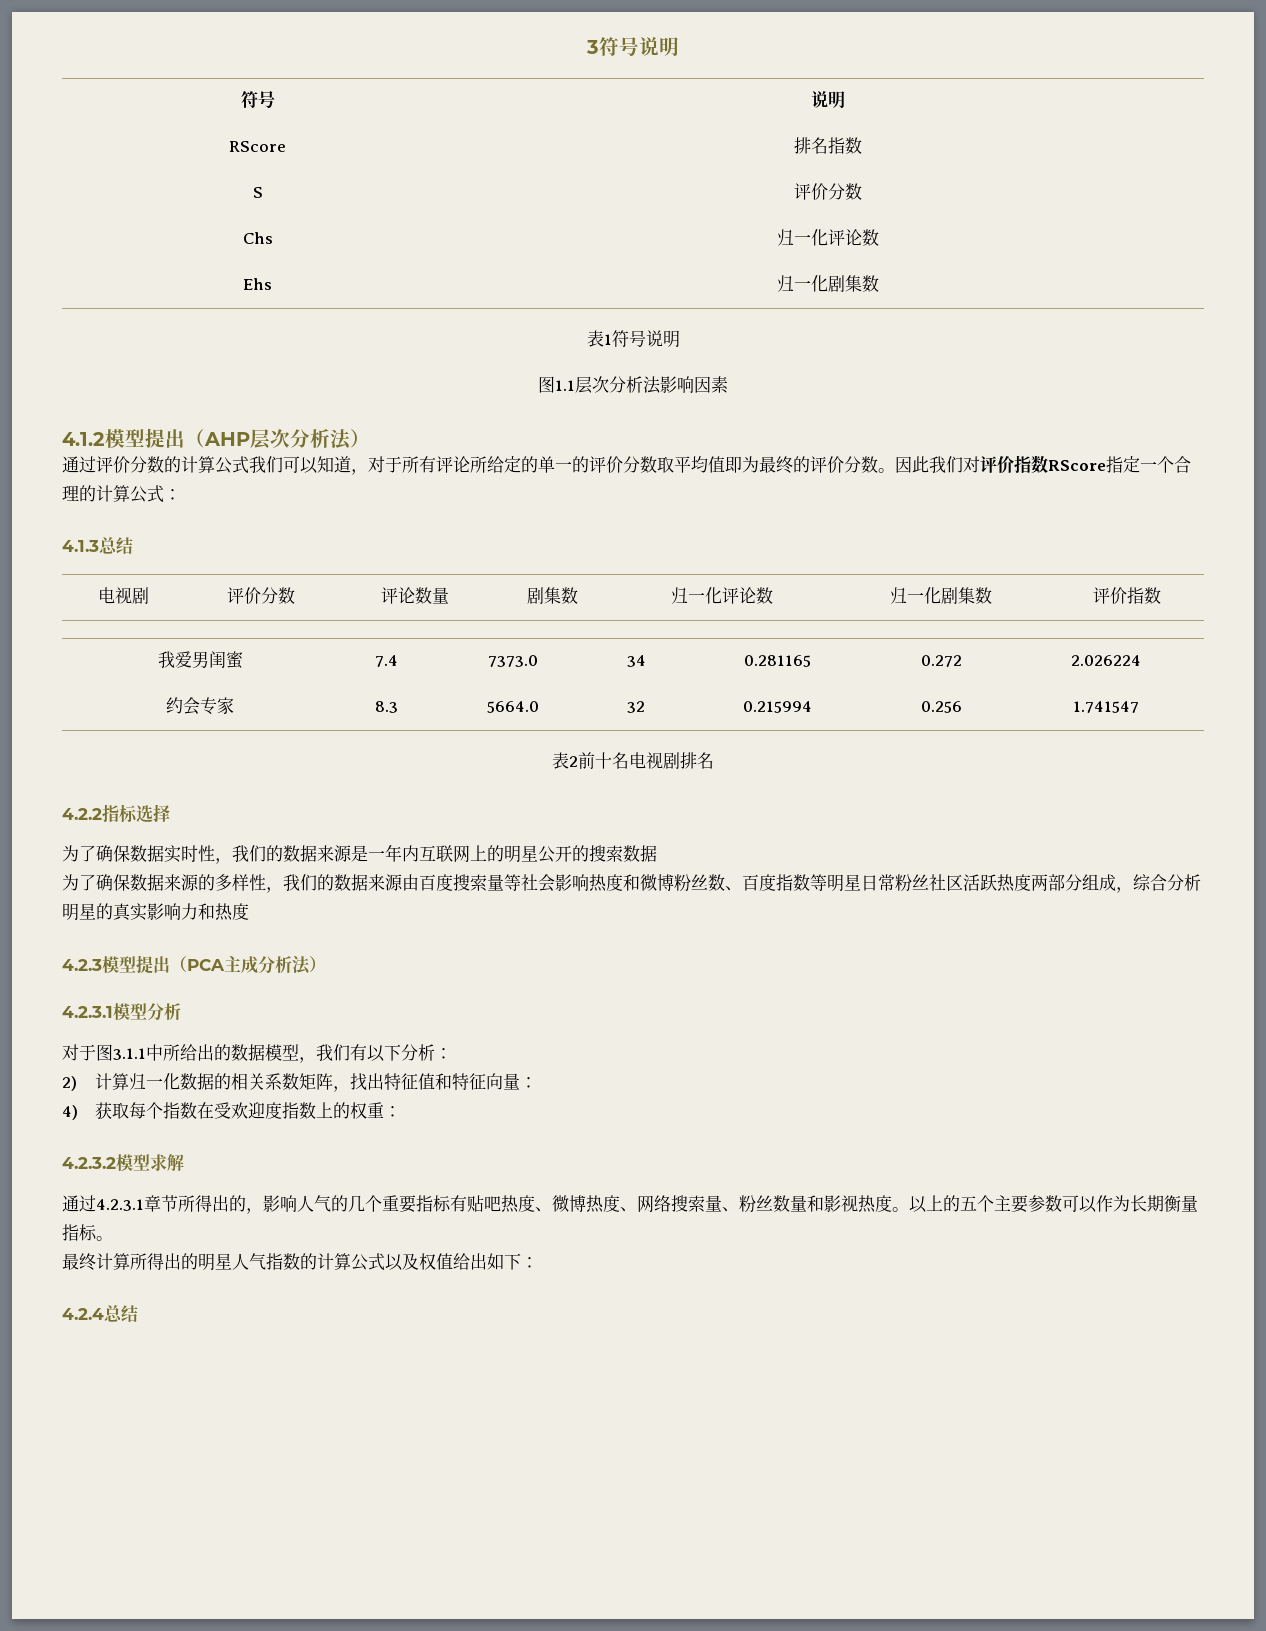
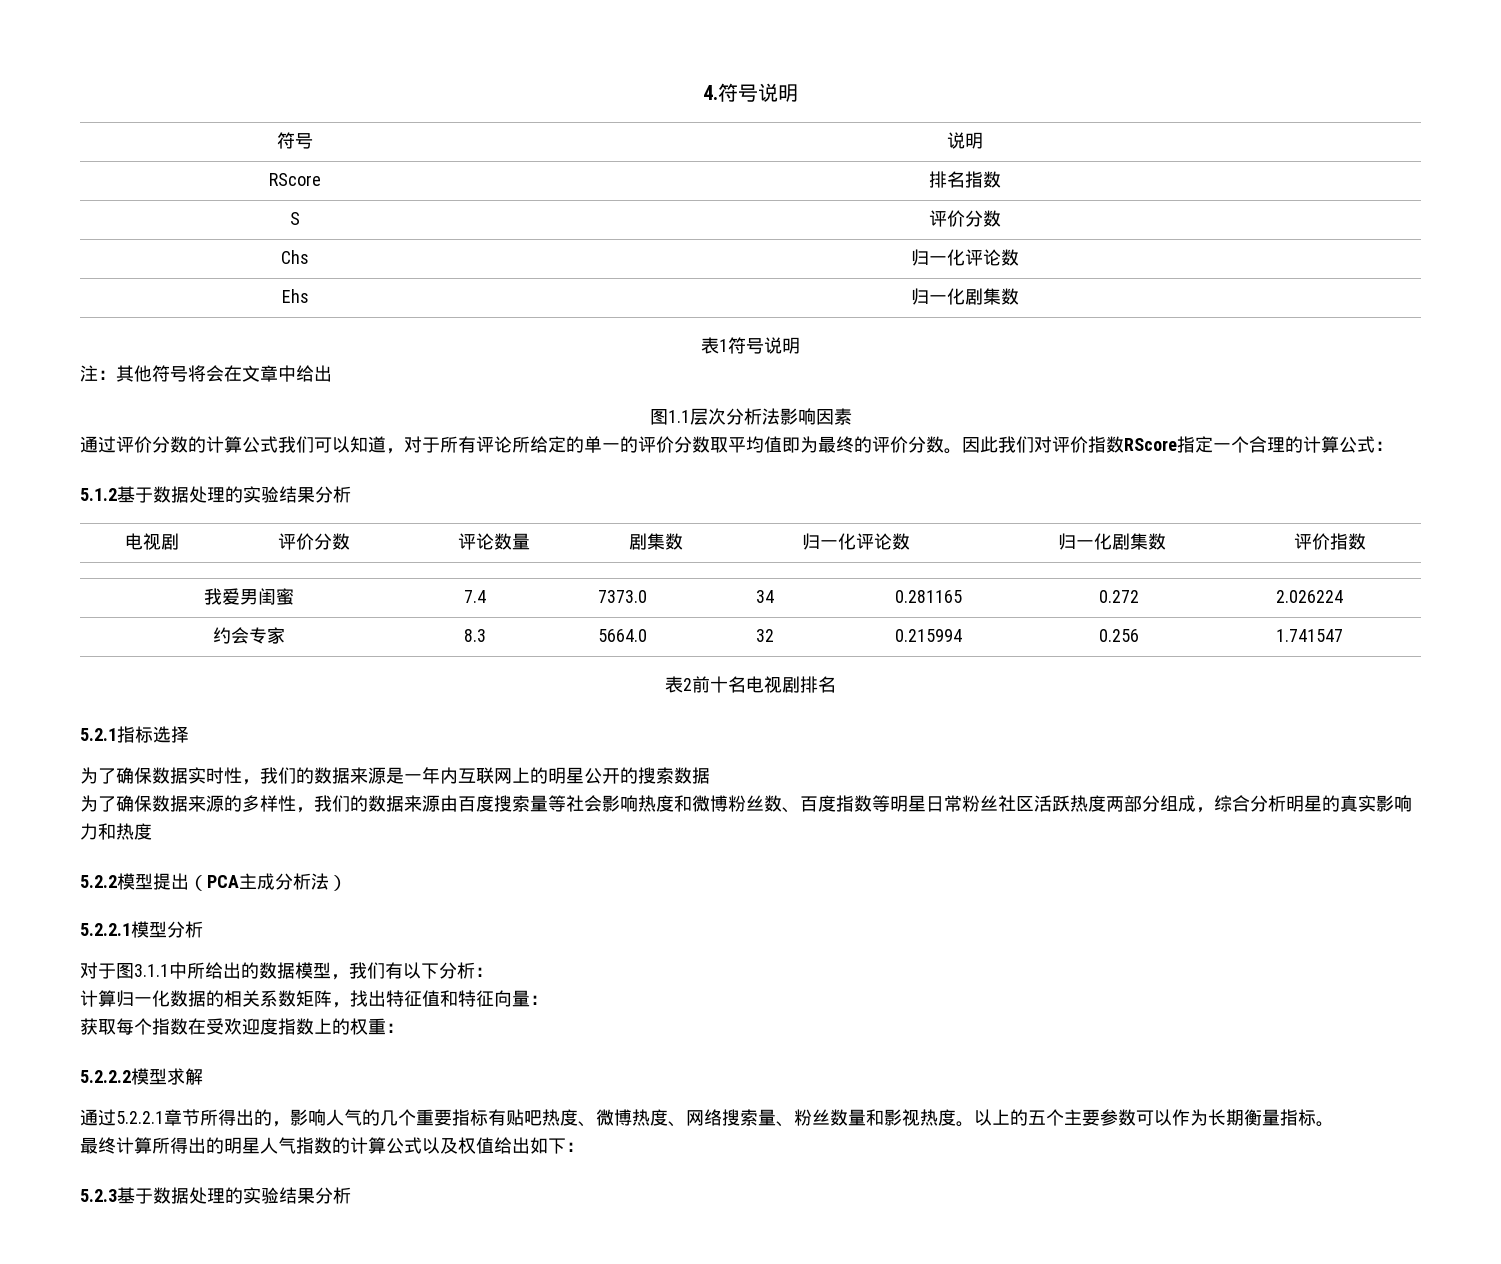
- 3符号说明
+ 4.符号说明
+ 注：其他符号将会在文章中给出
- 4.1.2模型提出（AHP层次分析法）
- 4.1.3总结
+ 5.1.2基于数据处理的实验结果分析
- 4.2.2指标选择
+ 5.2.1指标选择
- 4.2.3模型提出（PCA主成分析法）
+ 5.2.2模型提出（PCA主成分析法）
- 4.2.3.1模型分析
+ 5.2.2.1模型分析
- 2)计算归一化数据的相关系数矩阵，找出特征值和特征向量：
+ 计算归一化数据的相关系数矩阵，找出特征值和特征向量：
- 4)获取每个指数在受欢迎度指数上的权重：
+ 获取每个指数在受欢迎度指数上的权重：
- 4.2.3.2模型求解
+ 5.2.2.2模型求解
- 通过4.2.3.1章节所得出的，影响人气的几个重要指标有贴吧热度、微博热度、网络搜索量、粉丝数量和影视热度。
+ 通过5.2.2.1章节所得出的，影响人气的几个重要指标有贴吧热度、微博热度、网络搜索量、粉丝数量和影视热度。
- 4.2.4总结
+ 5.2.3基于数据处理的实验结果分析

